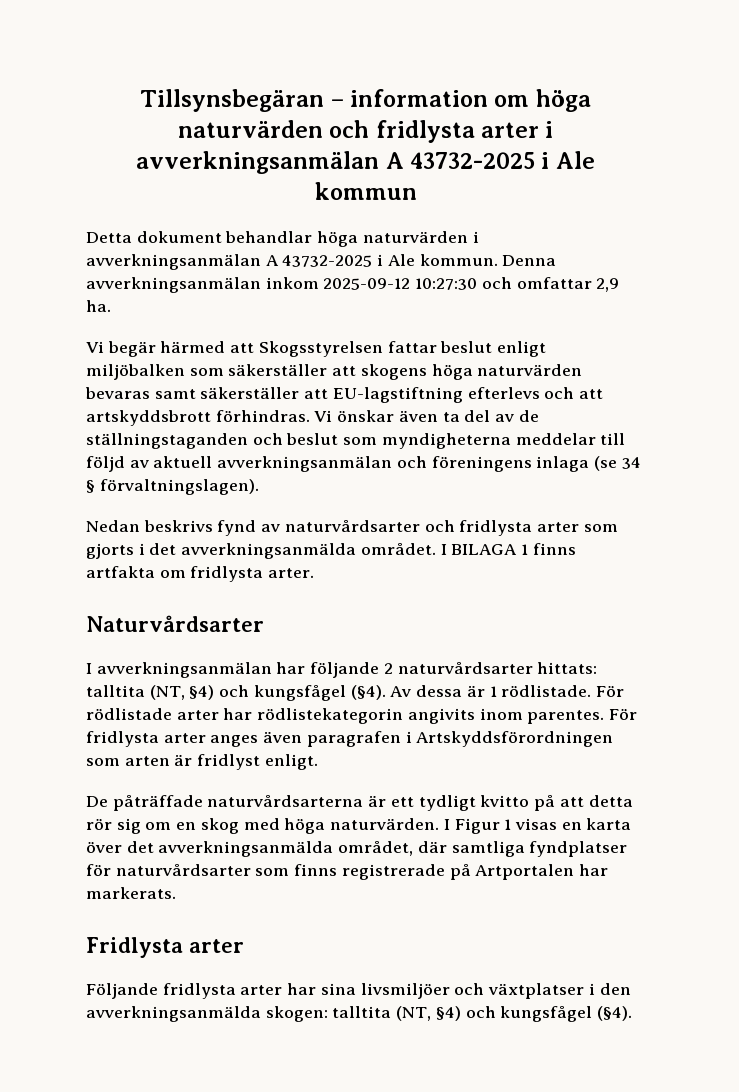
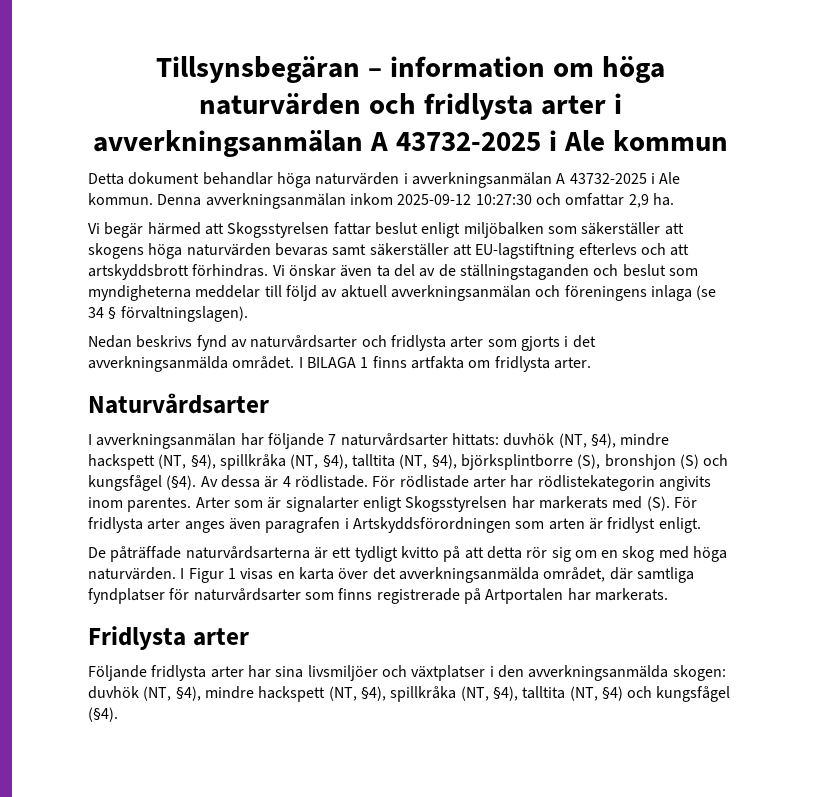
- I avverkningsanmälan har följande 2 naturvårdsarter hittats: talltita (NT, §4) och kungsfågel (§4).
+ I avverkningsanmälan har följande 7 naturvårdsarter hittats: duvhök (NT, §4), mindre hackspett (NT, §4), spillkråka (NT, §4), talltita (NT, §4), björksplintborre (S), bronshjon (S) och kungsfågel (§4).
- Av dessa är 1 rödlistade.
+ Av dessa är 4 rödlistade.
- För fridlysta arter anges även paragrafen i Artskyddsförordningen som arten är fridlyst enligt.
+ Arter som är signalarter enligt Skogsstyrelsen har markerats med (S). För fridlysta arter anges även paragrafen i Artskyddsförordningen som arten är fridlyst enligt.
- Följande fridlysta arter har sina livsmiljöer och växtplatser i den avverkningsanmälda skogen: talltita (NT, §4) och kungsfågel (§4).
+ Följande fridlysta arter har sina livsmiljöer och växtplatser i den avverkningsanmälda skogen: duvhök (NT, §4), mindre hackspett (NT, §4), spillkråka (NT, §4), talltita (NT, §4) och kungsfågel (§4).

